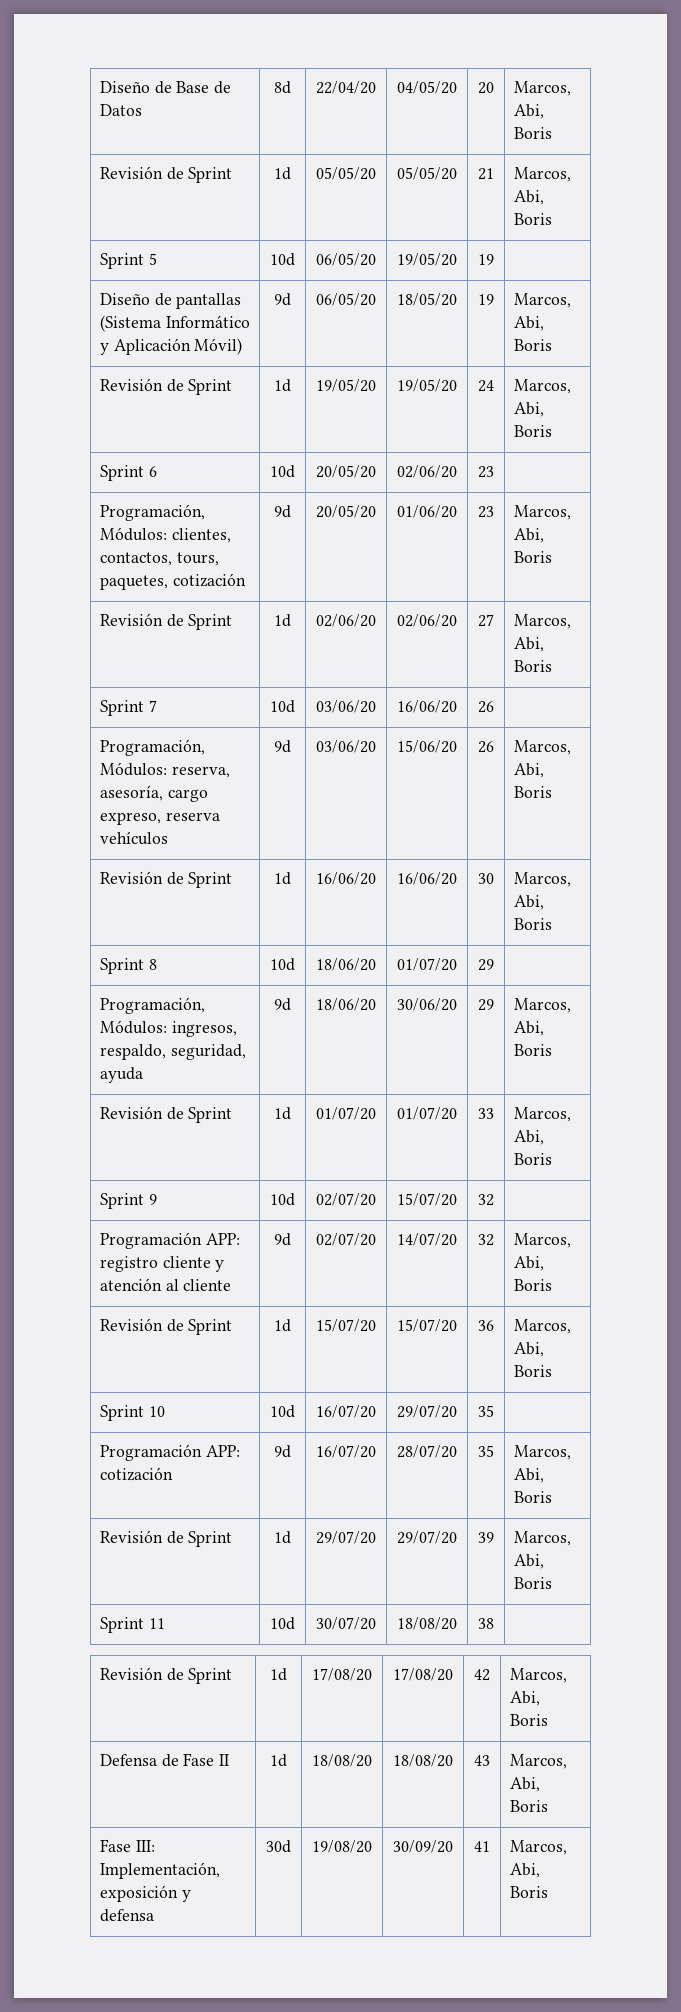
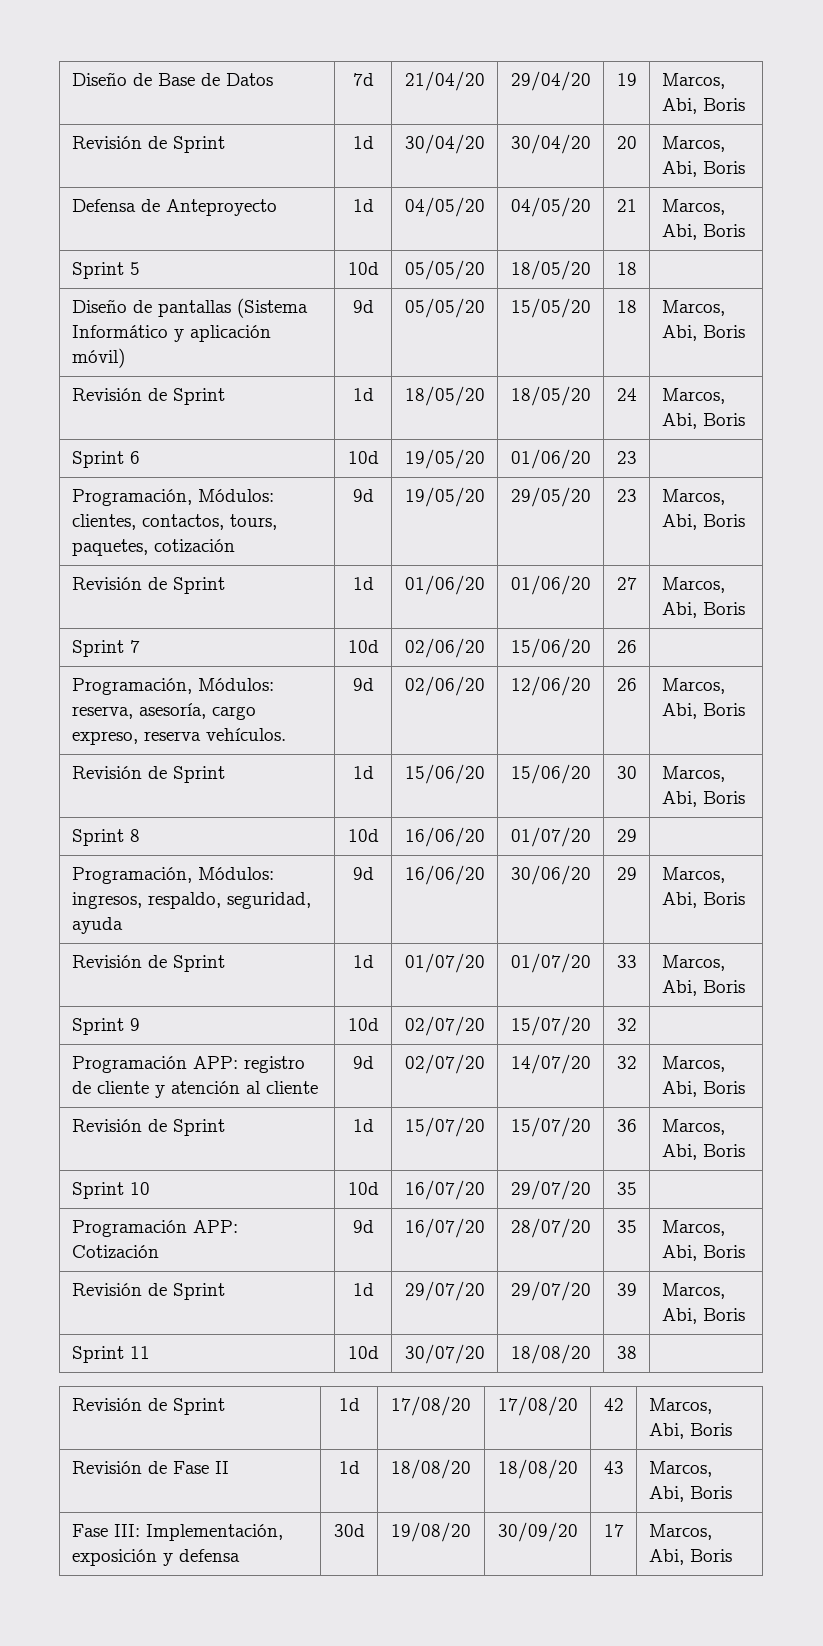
- Diseño de Base de Datos | 8d | 22/04/20 | 04/05/20 | 20 | Marcos, Abi, Boris
- Revisión de Sprint | 1d | 05/05/20 | 05/05/20 | 21 | Marcos, Abi, Boris
- Sprint 5 | 10d | 06/05/20 | 19/05/20 | 19 |
- Diseño de pantallas (Sistema Informático y Aplicación Móvil) | 9d | 06/05/20 | 18/05/20 | 19 | Marcos, Abi, Boris
+ Diseño de Base de Datos | 7d | 21/04/20 | 29/04/20 | 19 | Marcos, Abi, Boris
- Revisión de Sprint | 1d | 19/05/20 | 19/05/20 | 24 | Marcos, Abi, Boris
+ Revisión de Sprint | 1d | 30/04/20 | 30/04/20 | 20 | Marcos, Abi, Boris
+ Defensa de Anteproyecto | 1d | 04/05/20 | 04/05/20 | 21 | Marcos, Abi, Boris
+ Sprint 5 | 10d | 05/05/20 | 18/05/20 | 18 |
+ Diseño de pantallas (Sistema Informático y aplicación móvil) | 9d | 05/05/20 | 15/05/20 | 18 | Marcos, Abi, Boris
+ Revisión de Sprint | 1d | 18/05/20 | 18/05/20 | 24 | Marcos, Abi, Boris
- Sprint 6 | 10d | 20/05/20 | 02/06/20 | 23 |
+ Sprint 6 | 10d | 19/05/20 | 01/06/20 | 23 |
- Programación, Módulos: clientes, contactos, tours, paquetes, cotización | 9d | 20/05/20 | 01/06/20 | 23 | Marcos, Abi, Boris
+ Programación, Módulos: clientes, contactos, tours, paquetes, cotización | 9d | 19/05/20 | 29/05/20 | 23 | Marcos, Abi, Boris
- Revisión de Sprint | 1d | 02/06/20 | 02/06/20 | 27 | Marcos, Abi, Boris
+ Revisión de Sprint | 1d | 01/06/20 | 01/06/20 | 27 | Marcos, Abi, Boris
- Sprint 7 | 10d | 03/06/20 | 16/06/20 | 26 |
+ Sprint 7 | 10d | 02/06/20 | 15/06/20 | 26 |
- Programación, Módulos: reserva, asesoría, cargo expreso, reserva vehículos | 9d | 03/06/20 | 15/06/20 | 26 | Marcos, Abi, Boris
+ Programación, Módulos: reserva, asesoría, cargo expreso, reserva vehículos. | 9d | 02/06/20 | 12/06/20 | 26 | Marcos, Abi, Boris
- Revisión de Sprint | 1d | 16/06/20 | 16/06/20 | 30 | Marcos, Abi, Boris
+ Revisión de Sprint | 1d | 15/06/20 | 15/06/20 | 30 | Marcos, Abi, Boris
- Sprint 8 | 10d | 18/06/20 | 01/07/20 | 29 |
+ Sprint 8 | 10d | 16/06/20 | 01/07/20 | 29 |
- Programación, Módulos: ingresos, respaldo, seguridad, ayuda | 9d | 18/06/20 | 30/06/20 | 29 | Marcos, Abi, Boris
+ Programación, Módulos: ingresos, respaldo, seguridad, ayuda | 9d | 16/06/20 | 30/06/20 | 29 | Marcos, Abi, Boris
- Programación APP: registro cliente y atención al cliente | 9d | 02/07/20 | 14/07/20 | 32 | Marcos, Abi, Boris
+ Programación APP: registro de cliente y atención al cliente | 9d | 02/07/20 | 14/07/20 | 32 | Marcos, Abi, Boris
- Programación APP: cotización | 9d | 16/07/20 | 28/07/20 | 35 | Marcos, Abi, Boris
+ Programación APP: Cotización | 9d | 16/07/20 | 28/07/20 | 35 | Marcos, Abi, Boris
- Defensa de Fase II | 1d | 18/08/20 | 18/08/20 | 43 | Marcos, Abi, Boris
+ Revisión de Fase II | 1d | 18/08/20 | 18/08/20 | 43 | Marcos, Abi, Boris
- Fase III: Implementación, exposición y defensa | 30d | 19/08/20 | 30/09/20 | 41 | Marcos, Abi, Boris
+ Fase III: Implementación, exposición y defensa | 30d | 19/08/20 | 30/09/20 | 17 | Marcos, Abi, Boris

